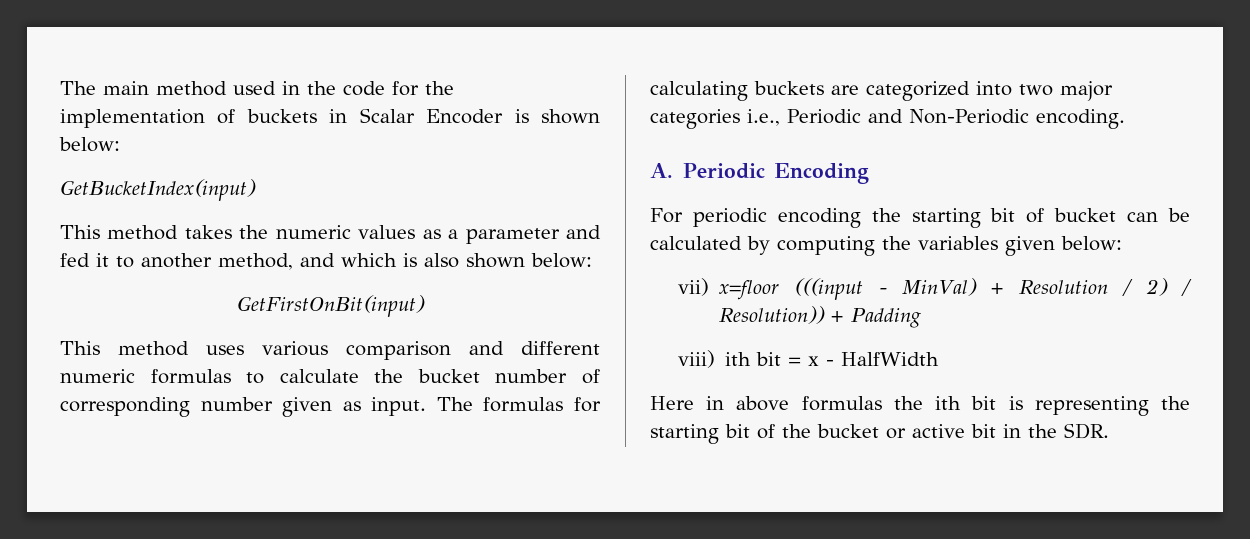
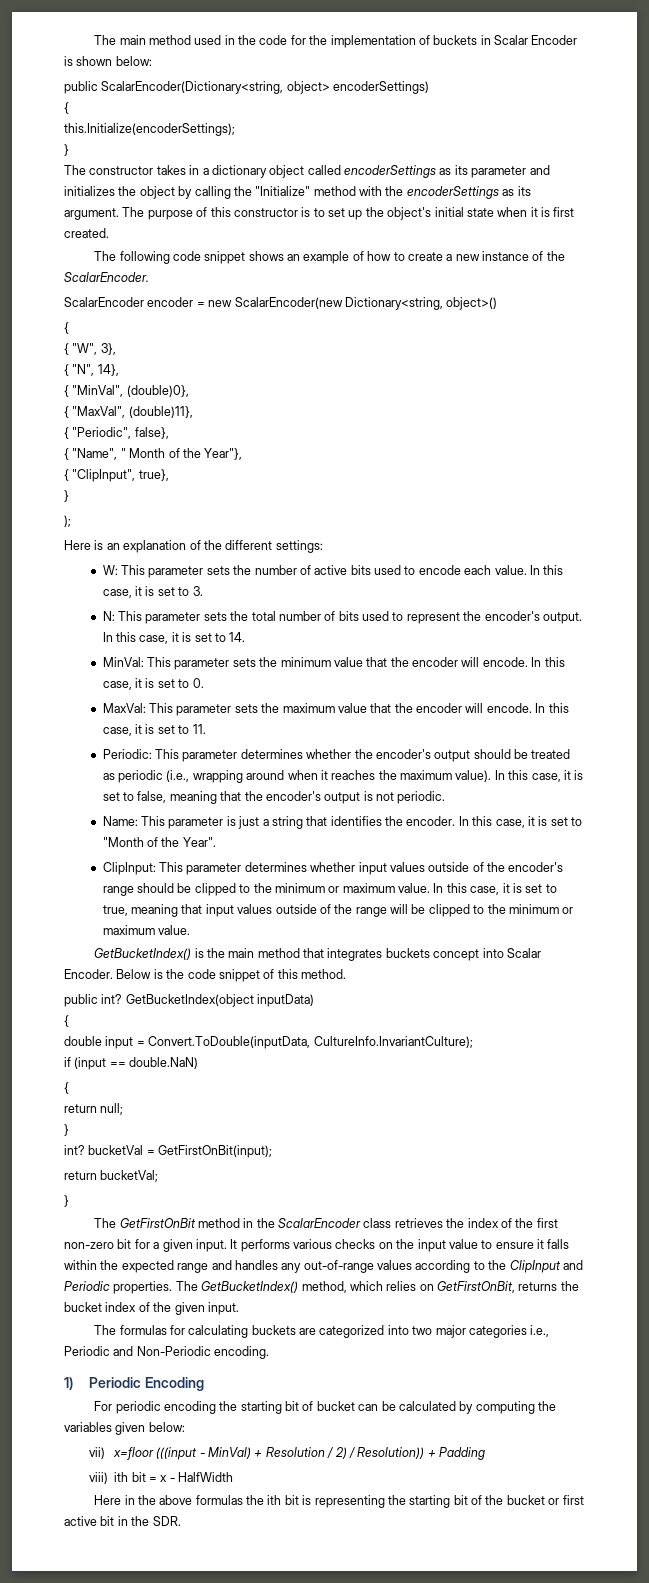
- GetBucketIndex(input)
- This method takes the numeric values as a parameter and fed it to another method, and which is also shown below:
- GetFirstOnBit(input)
- This method uses various comparison and different numeric formulas to calculate the bucket number of corresponding number given as input. The formulas for calculating buckets are categorized into two major categories i.e., Periodic and Non-Periodic encoding.
+ public ScalarEncoder(Dictionary<string, object> encoderSettings)
+ {
+ this.Initialize(encoderSettings);
+ }
+ The constructor takes in a dictionary object called encoderSettings as its parameter and initializes the object by calling the "Initialize" method with the encoderSettings as its argument. The purpose of this constructor is to set up the object's initial state when it is first created.
+ The following code snippet shows an example of how to create a new instance of the ScalarEncoder.
+ ScalarEncoder encoder = new ScalarEncoder(new Dictionary<string, object>()
+ {
+ { "W", 3},
+ { "N", 14},
+ { "MinVal", (double)0},
+ { "MaxVal", (double)11},
+ { "Periodic", false},
+ { "Name", " Month of the Year"},
+ { "ClipInput", true},
+ }
+ );
+ Here is an explanation of the different settings:
+ W: This parameter sets the number of active bits used to encode each value. In this case, it is set to 3.
+ N: This parameter sets the total number of bits used to represent the encoder's output. In this case, it is set to 14.
+ MinVal: This parameter sets the minimum value that the encoder will encode. In this case, it is set to 0.
+ MaxVal: This parameter sets the maximum value that the encoder will encode. In this case, it is set to 11.
+ Periodic: This parameter determines whether the encoder's output should be treated as periodic (i.e., wrapping around when it reaches the maximum value). In this case, it is set to false, meaning that the encoder's output is not periodic.
+ Name: This parameter is just a string that identifies the encoder. In this case, it is set to "Month of the Year".
+ ClipInput: This parameter determines whether input values outside of the encoder's range should be clipped to the minimum or maximum value. In this case, it is set to true, meaning that input values outside of the range will be clipped to the minimum or maximum value.
+ GetBucketIndex() is the main method that integrates buckets concept into Scalar Encoder. Below is the code snippet of this method.
+ public int? GetBucketIndex(object inputData)
+ {
+ double input = Convert.ToDouble(inputData, CultureInfo.InvariantCulture);
+ if (input == double.NaN)
+ {
+ return null;
+ }
+ int? bucketVal = GetFirstOnBit(input);
+ return bucketVal;
+ }
+ The GetFirstOnBit method in the ScalarEncoder class retrieves the index of the first non-zero bit for a given input. It performs various checks on the input value to ensure it falls within the expected range and handles any out-of-range values according to the ClipInput and Periodic properties. The GetBucketIndex() method, which relies on GetFirstOnBit, returns the bucket index of the given input.
+ The formulas for calculating buckets are categorized into two major categories i.e., Periodic and Non-Periodic encoding.
- A. Periodic Encoding
+ 1) Periodic Encoding
- Here in above formulas the ith bit is representing the starting bit of the bucket or active bit in the SDR.
+ Here in the above formulas the ith bit is representing the starting bit of the bucket or first active bit in the SDR.

